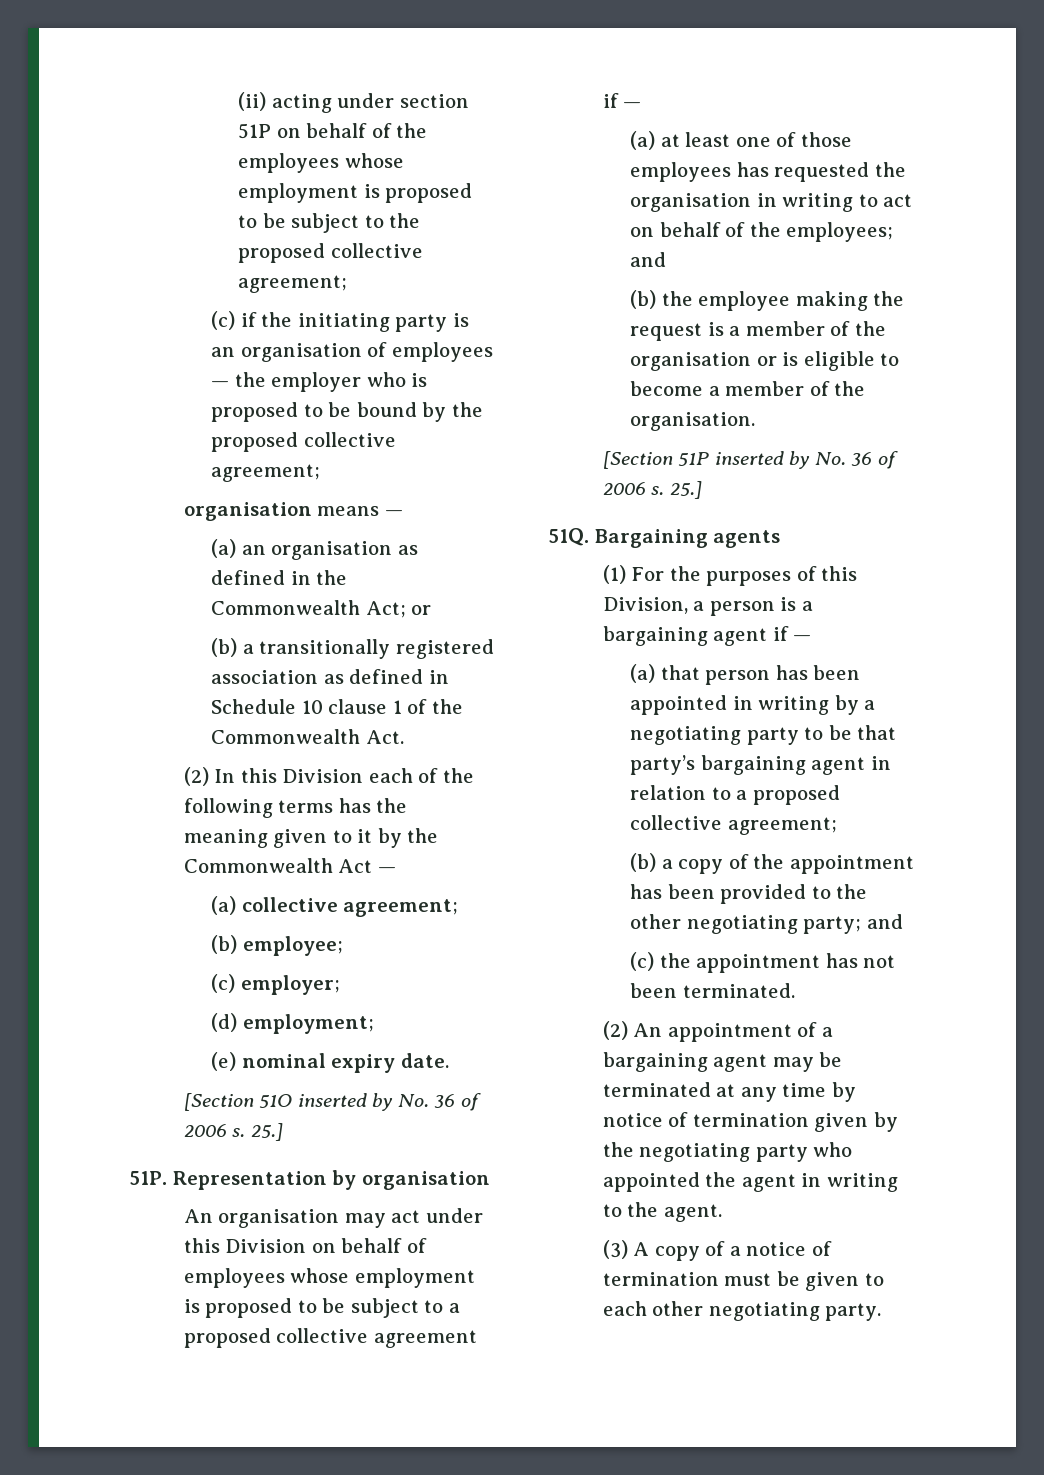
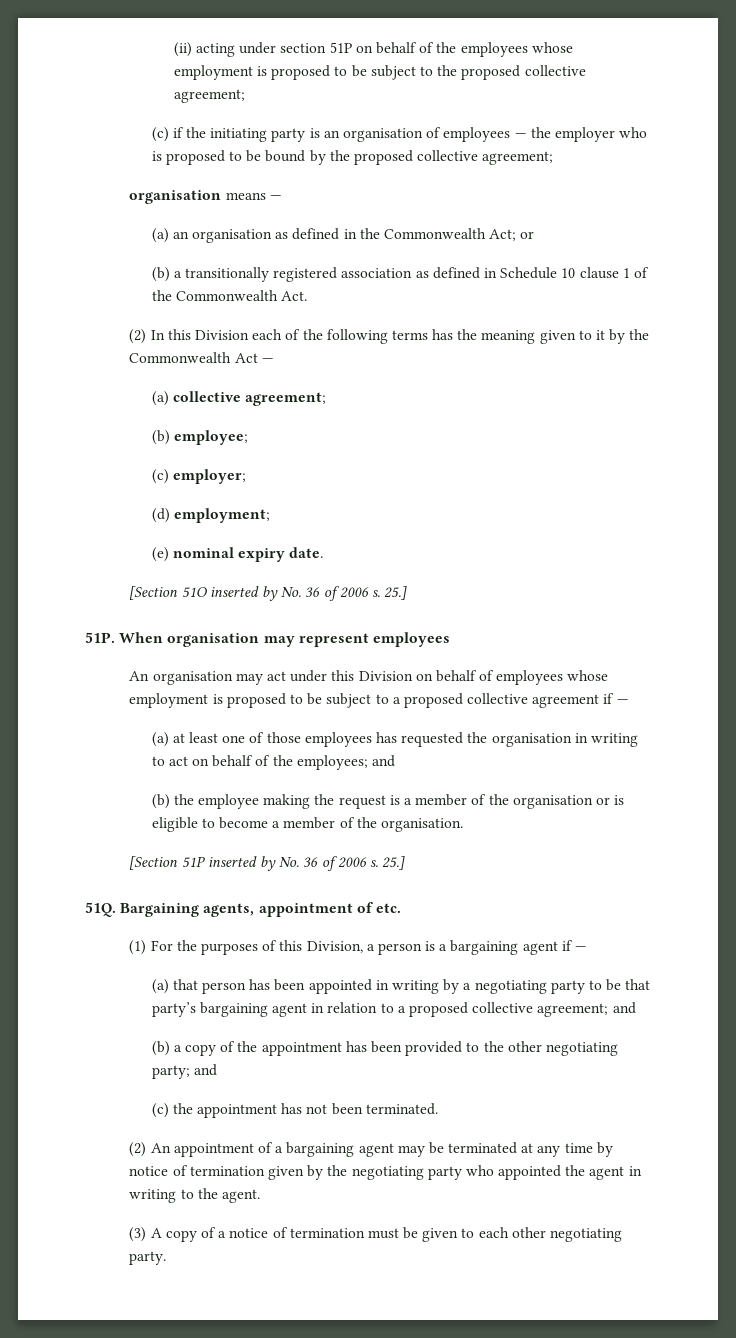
- Representation by organisation
+ When organisation may represent employees
- Bargaining agents
+ Bargaining agents, appointment of etc.
- (a) that person has been appointed in writing by a negotiating party to be that party’s bargaining agent in relation to a proposed collective agreement;
+ (a) that person has been appointed in writing by a negotiating party to be that party’s bargaining agent in relation to a proposed collective agreement; and

